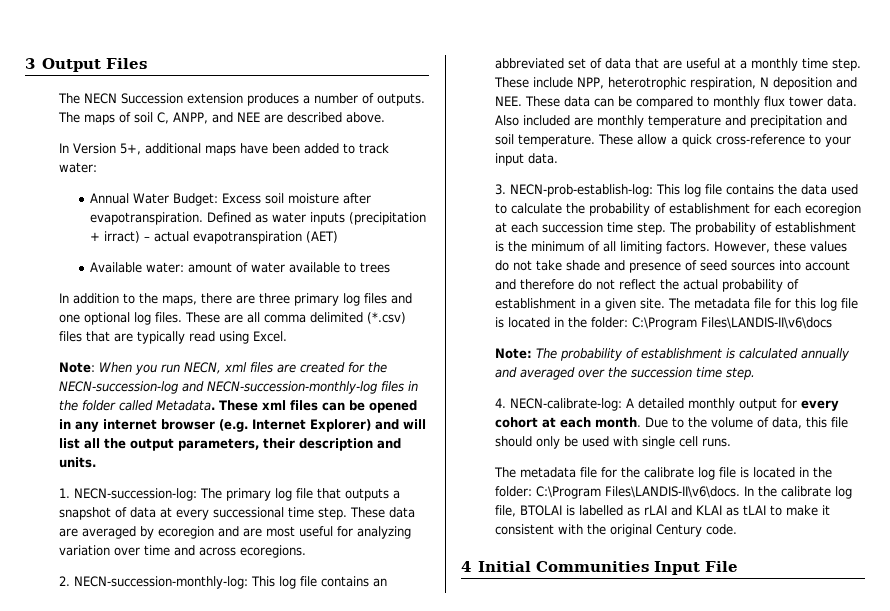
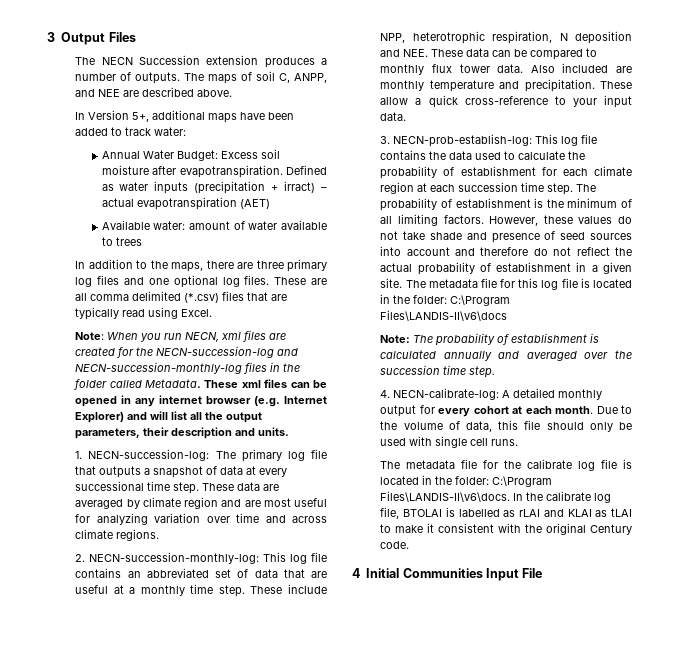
- These data are averaged by ecoregion and are most useful for analyzing variation over time and across ecoregions.
+ These data are averaged by climate region and are most useful for analyzing variation over time and across climate regions.
- Also included are monthly temperature and precipitation and soil temperature.
+ Also included are monthly temperature and precipitation.
- 3. NECN-prob-establish-log: This log file contains the data used to calculate the probability of establishment for each ecoregion at each succession time step.
+ 3. NECN-prob-establish-log: This log file contains the data used to calculate the probability of establishment for each climate region at each succession time step.

